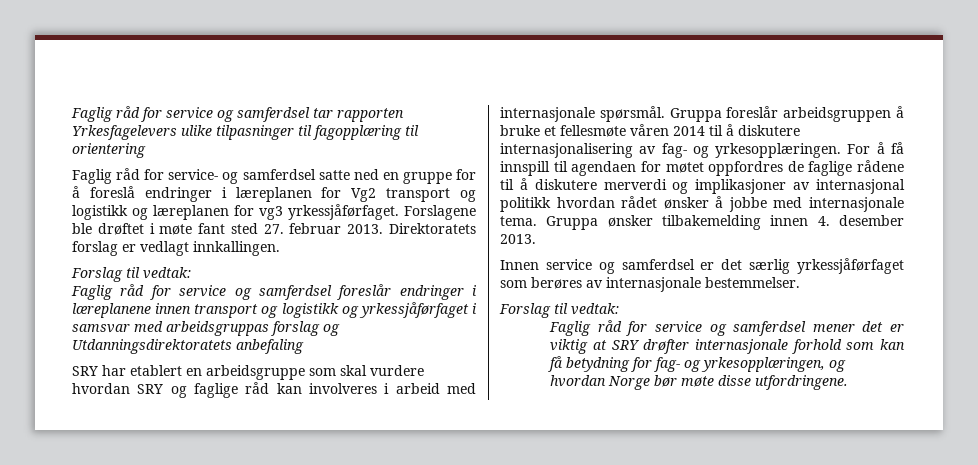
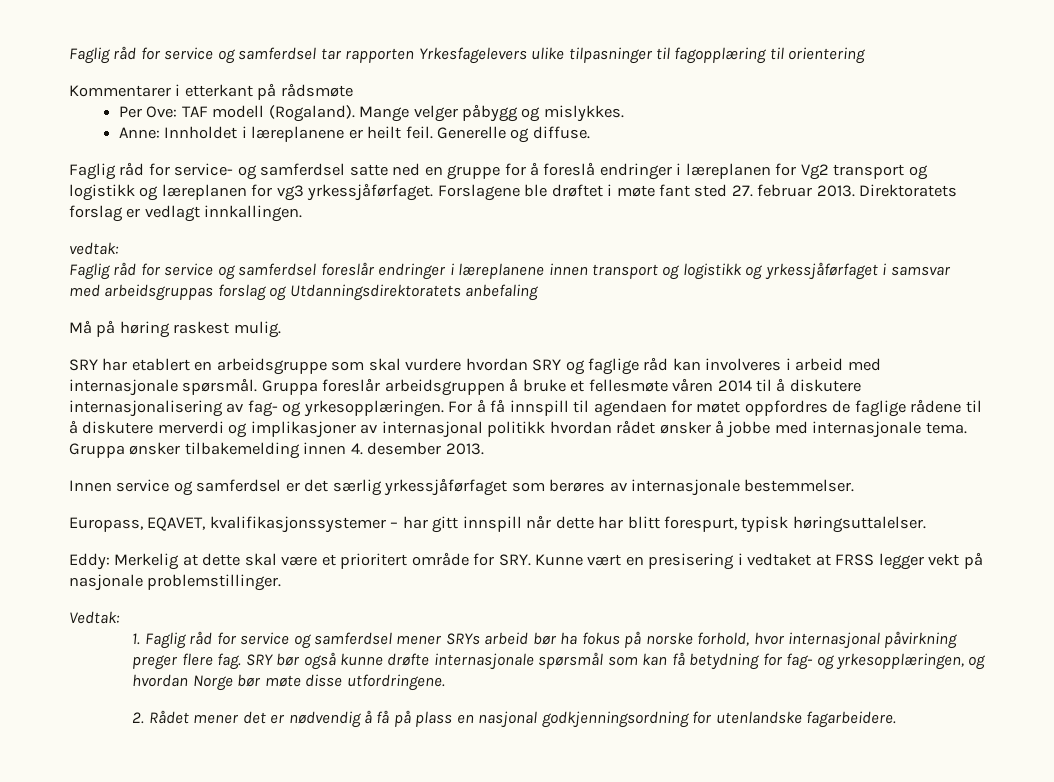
+ Kommentarer i etterkant på rådsmøte
+ Per Ove: TAF modell (Rogaland). Mange velger påbygg og mislykkes.
+ Anne: Innholdet i læreplanene er heilt feil. Generelle og diffuse.
  Direktoratets forslag er vedlagt innkallingen.
- Forslag til vedtak:
+ vedtak:
+ Må på høring raskest mulig.
  Innen service og samferdsel er det særlig yrkessjåførfaget som berøres av internasjonale bestemmelser.
- Forslag til vedtak:
- Faglig råd for service og samferdsel mener det er viktig at SRY drøfter internasjonale forhold som kan få betydning for fag- og yrkesopplæringen, og hvordan Norge bør møte disse utfordringene.
+ Europass, EQAVET, kvalifikasjonssystemer – har gitt innspill når dette har blitt forespurt, typisk høringsuttalelser.
+ Eddy: Merkelig at dette skal være et prioritert område for SRY. Kunne vært en presisering i vedtaket at FRSS legger vekt på nasjonale problemstillinger.
+ Vedtak:
+ 1. Faglig råd for service og samferdsel mener SRYs arbeid bør ha fokus på norske forhold, hvor internasjonal påvirkning preger flere fag. SRY bør også kunne drøfte internasjonale spørsmål som kan få betydning for fag- og yrkesopplæringen, og hvordan Norge bør møte disse utfordringene.
+ 2. Rådet mener det er nødvendig å få på plass en nasjonal godkjenningsordning for utenlandske fagarbeidere.

